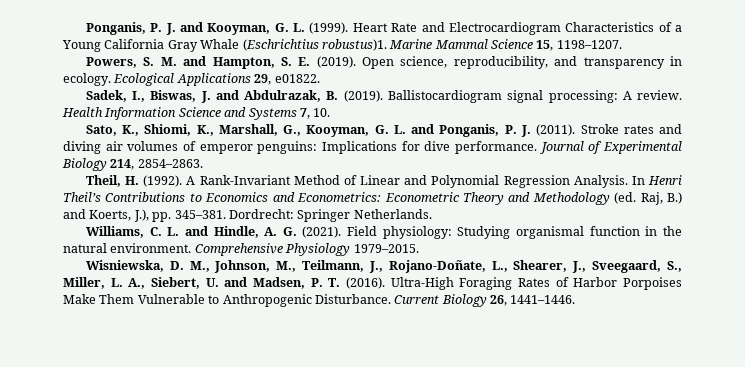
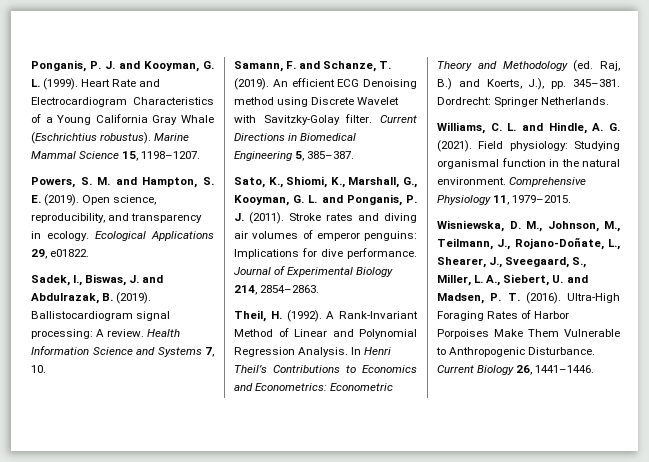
- Heart Rate and Electrocardiogram Characteristics of a Young California Gray Whale (Eschrichtius robustus)1.
+ Heart Rate and Electrocardiogram Characteristics of a Young California Gray Whale (Eschrichtius robustus).
+ Samann, F. and Schanze, T. (2019). An efficient ECG Denoising method using Discrete Wavelet with Savitzky-Golay filter. Current Directions in Biomedical Engineering 5, 385–387.
- Comprehensive Physiology 1979–2015.
+ Comprehensive Physiology 11, 1979–2015.

